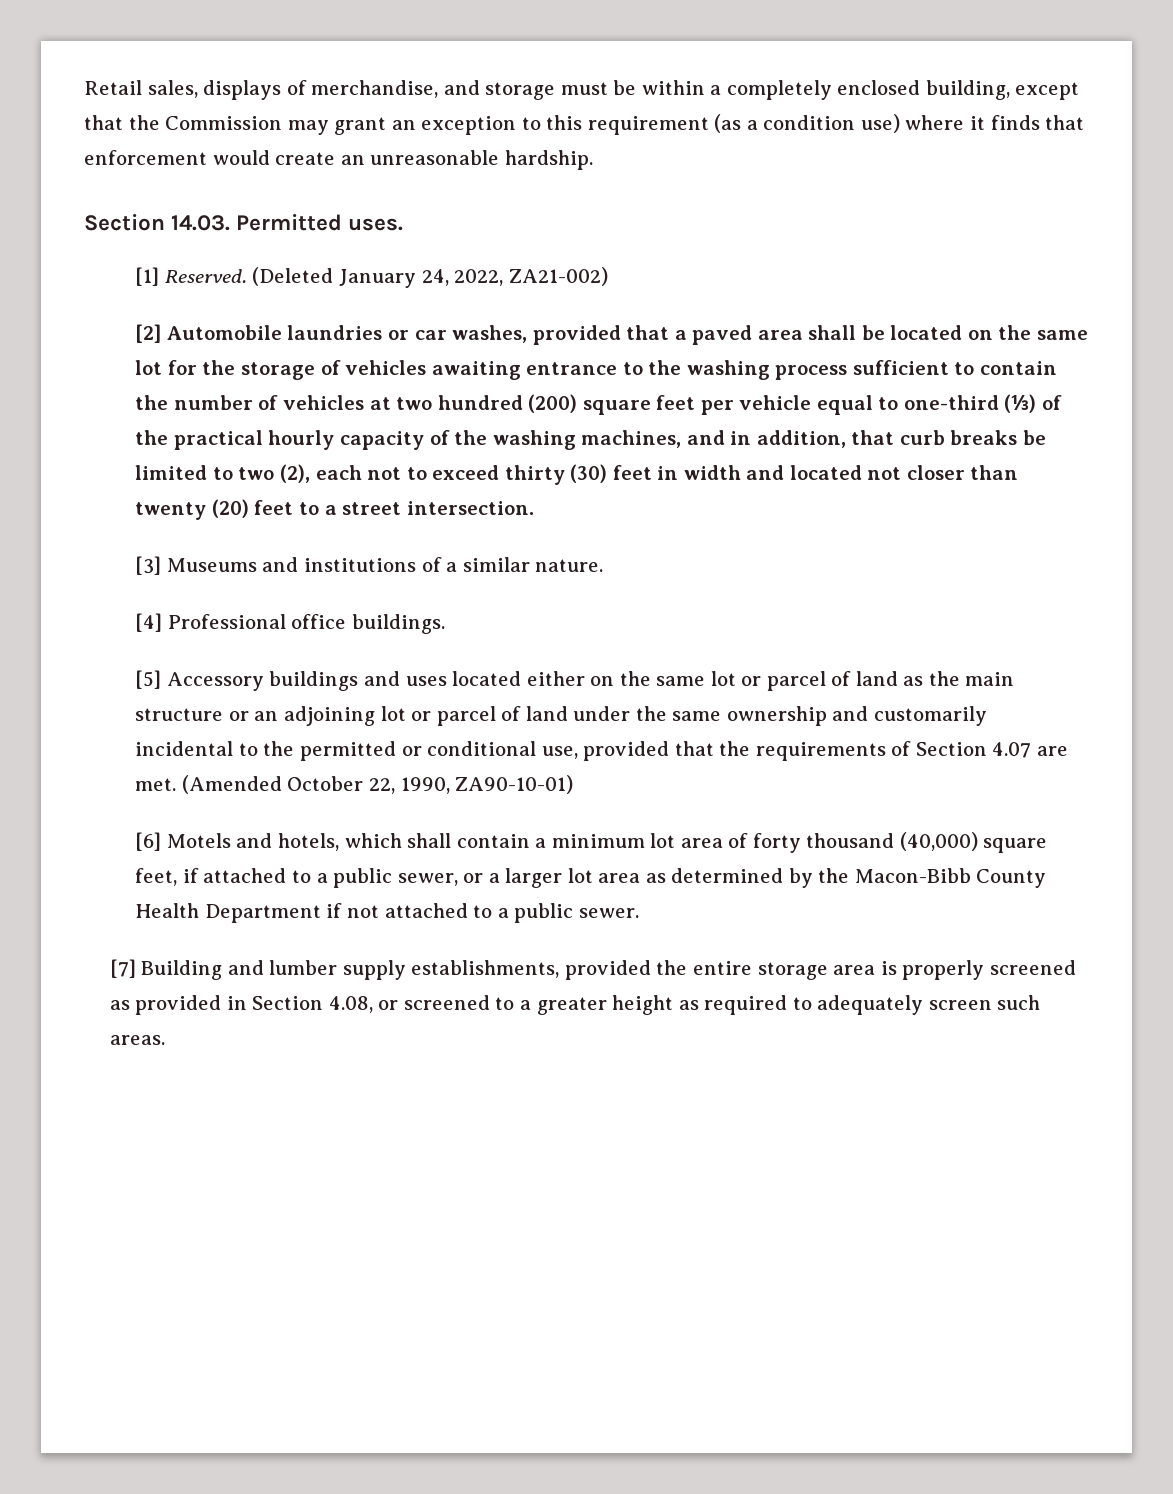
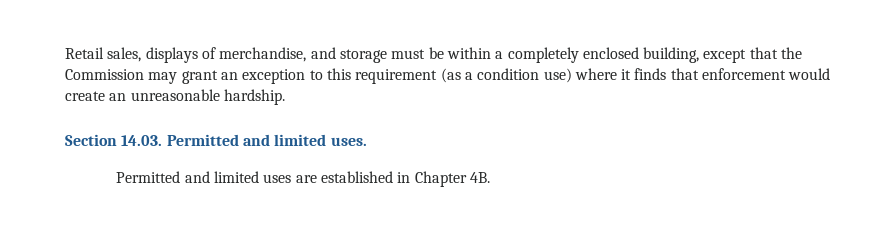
- Section 14.03. Permitted uses.
+ Section 14.03. Permitted and limited uses.
- [1] Reserved. (Deleted January 24, 2022, ZA21-002)
- [2] Automobile laundries or car washes, provided that a paved area shall be located on the same lot for the storage of vehicles awaiting entrance to the washing process sufficient to contain the number of vehicles at two hundred (200) square feet per vehicle equal to one-third (⅓) of the practical hourly capacity of the washing machines, and in addition, that curb breaks be limited to two (2), each not to exceed thirty (30) feet in width and located not closer than twenty (20) feet to a street intersection.
- [3] Museums and institutions of a similar nature.
- [4] Professional office buildings.
- [5] Accessory buildings and uses located either on the same lot or parcel of land as the main structure or an adjoining lot or parcel of land under the same ownership and customarily incidental to the permitted or conditional use, provided that the requirements of Section 4.07 are met. (Amended October 22, 1990, ZA90-10-01)
- [6] Motels and hotels, which shall contain a minimum lot area of forty thousand (40,000) square feet, if attached to a public sewer, or a larger lot area as determined by the Macon-Bibb County Health Department if not attached to a public sewer.
- [7] Building and lumber supply establishments, provided the entire storage area is properly screened as provided in Section 4.08, or screened to a greater height as required to adequately screen such areas.
+ Permitted and limited uses are established in Chapter 4B.

